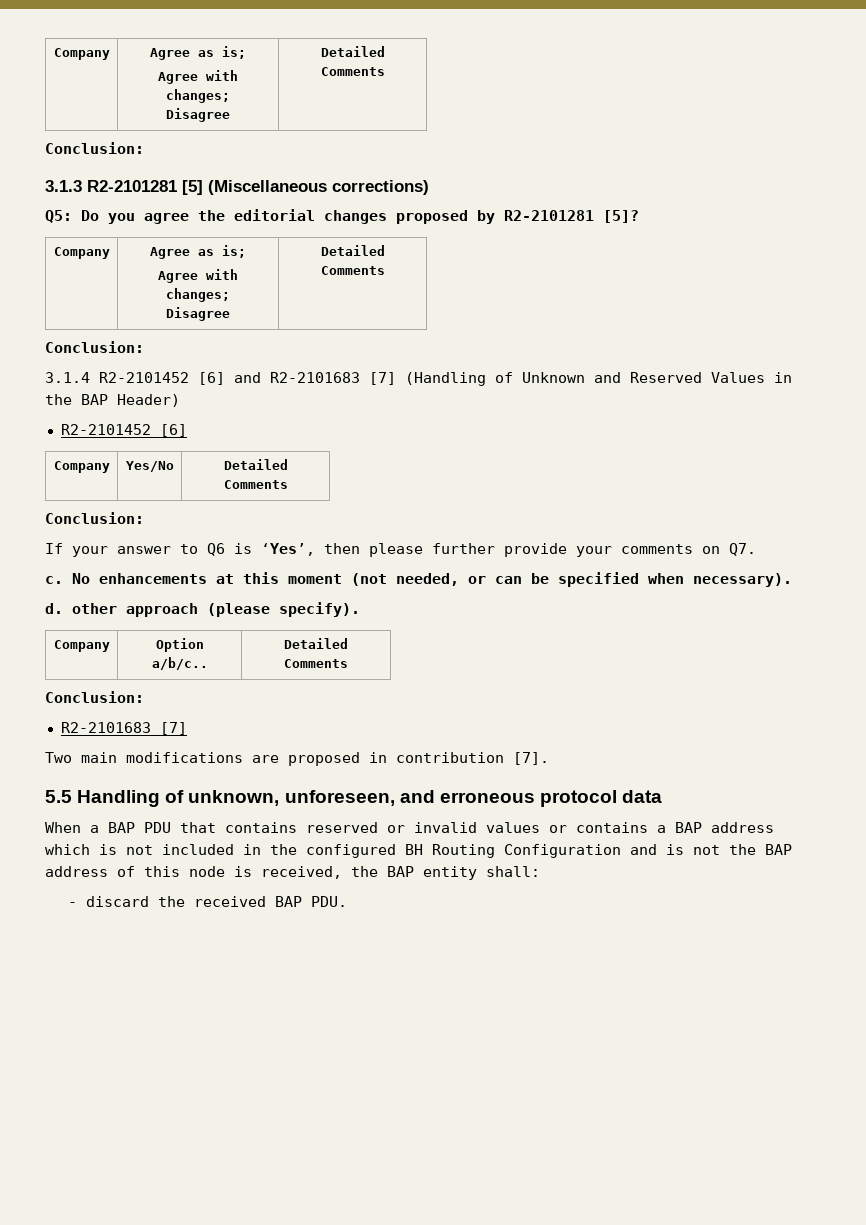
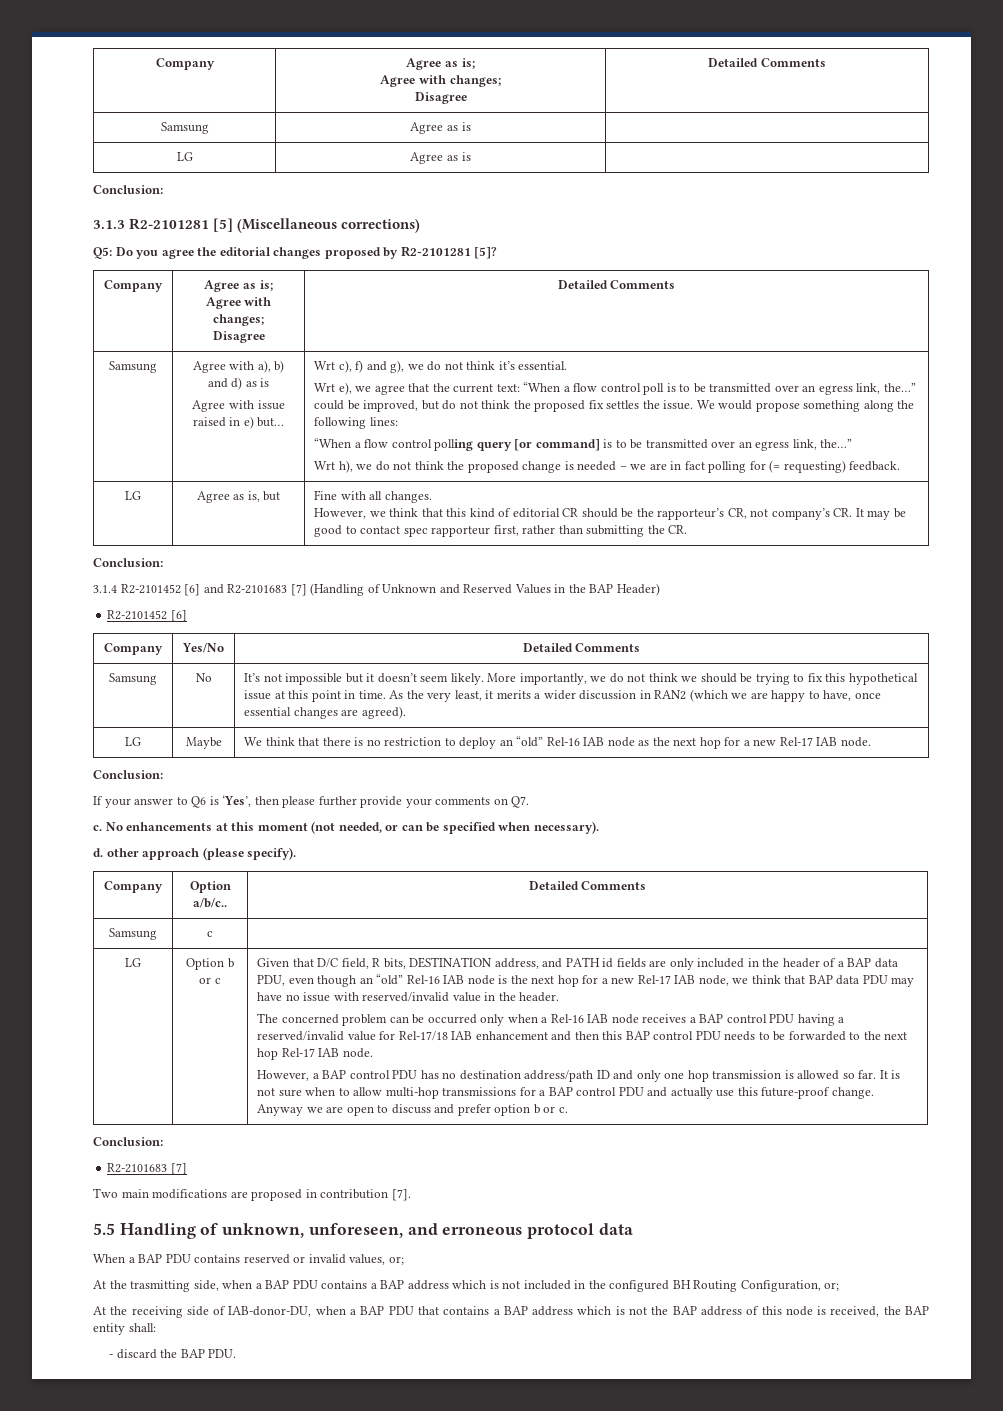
+ Samsung | Agree as is |
+ LG | Agree as is |
+ Samsung | Agree with a), b) and d) as is
+ Agree with issue raised in e) but… | Wrt c), f) and g), we do not think it’s essential.
+ Wrt e), we agree that the current text: “When a flow control poll is to be transmitted over an egress link, the…” could be improved, but do not think the proposed fix settles the issue. We would propose something along the following lines:
+ “When a flow control polling query [or command] is to be transmitted over an egress link, the…”
+ Wrt h), we do not think the proposed change is needed – we are in fact polling for (= requesting) feedback.
+ LG | Agree as is, but | Fine with all changes.
+ However, we think that this kind of editorial CR should be the rapporteur’s CR, not company’s CR. It may be good to contact spec rapporteur first, rather than submitting the CR.
+ Samsung | No | It’s not impossible but it doesn’t seem likely. More importantly, we do not think we should be trying to fix this hypothetical issue at this point in time. As the very least, it merits a wider discussion in RAN2 (which we are happy to have, once essential changes are agreed).
+ LG | Maybe | We think that there is no restriction to deploy an “old” Rel-16 IAB node as the next hop for a new Rel-17 IAB node.
+ Samsung | c |
+ LG | Option b or c | Given that D/C field, R bits, DESTINATION address, and PATH id fields are only included in the header of a BAP data PDU, even though an “old” Rel-16 IAB node is the next hop for a new Rel-17 IAB node, we think that BAP data PDU may have no issue with reserved/invalid value in the header.
+ The concerned problem can be occurred only when a Rel-16 IAB node receives a BAP control PDU having a reserved/invalid value for Rel-17/18 IAB enhancement and then this BAP control PDU needs to be forwarded to the next hop Rel-17 IAB node.
+ However, a BAP control PDU has no destination address/path ID and only one hop transmission is allowed so far. It is not sure when to allow multi-hop transmissions for a BAP control PDU and actually use this future-proof change. Anyway we are open to discuss and prefer option b or c.
- When a BAP PDU that contains reserved or invalid values or contains a BAP address which is not included in the configured BH Routing Configuration and is not the BAP address of this node is received, the BAP entity shall:
+ When a BAP PDU contains reserved or invalid values, or;
+ At the trasmitting side, when a BAP PDU contains a BAP address which is not included in the configured BH Routing Configuration, or;
+ At the receiving side of IAB-donor-DU, when a BAP PDU that contains a BAP address which is not the BAP address of this node is received, the BAP entity shall:
- - discard the received BAP PDU.
+ - discard the BAP PDU.

